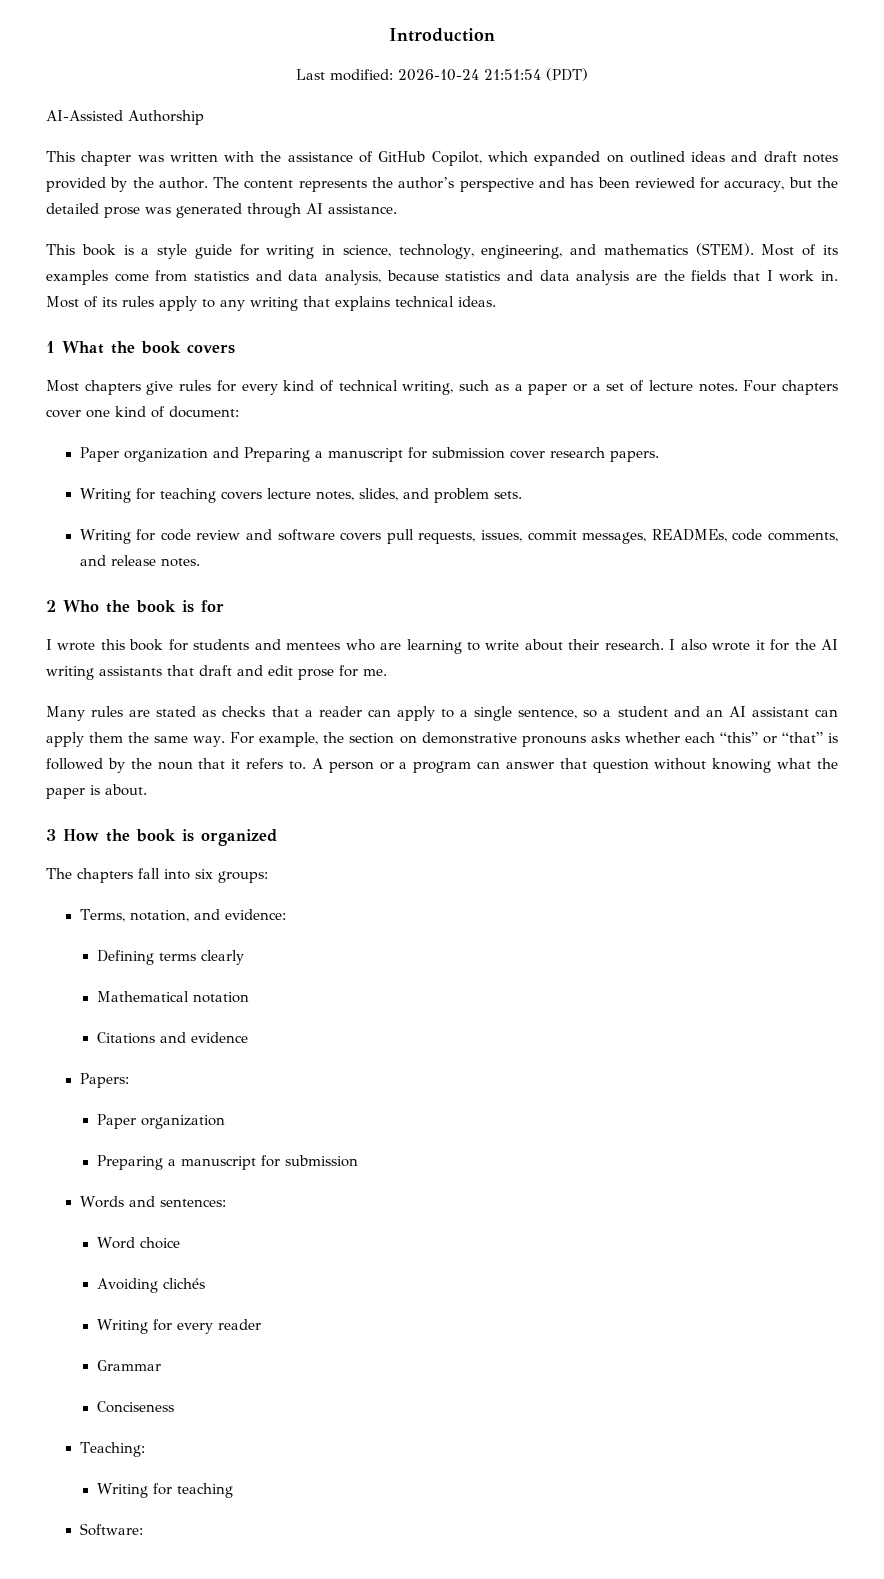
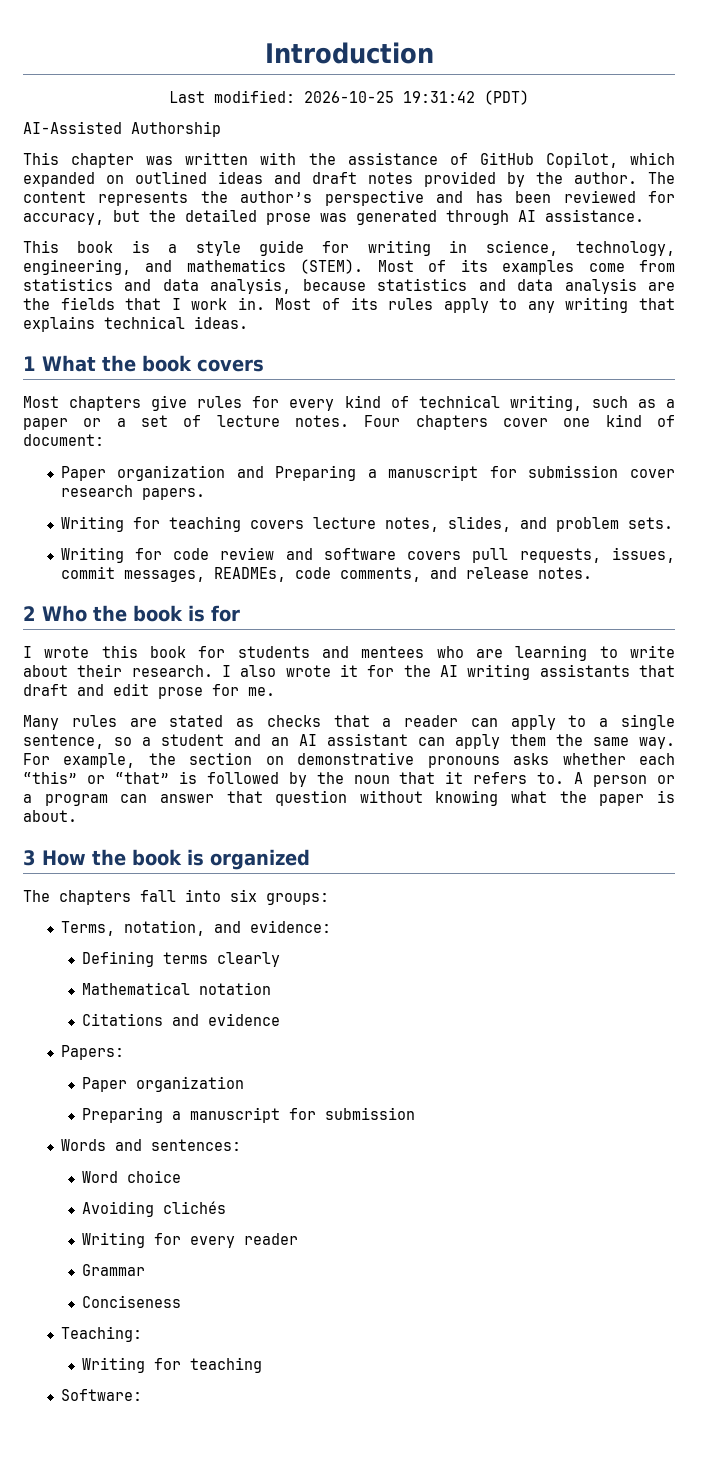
- Last modified: 2026-10-24 21:51:54 (PDT)
+ Last modified: 2026-10-25 19:31:42 (PDT)

